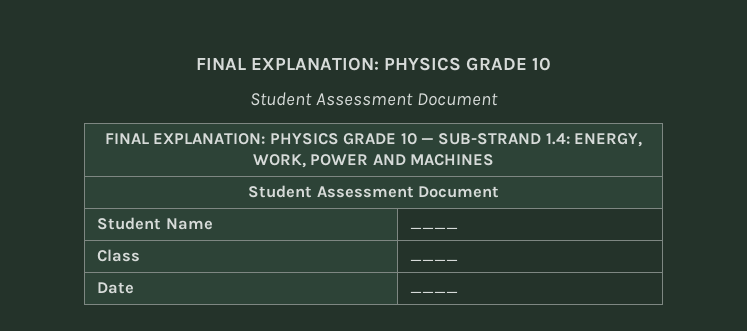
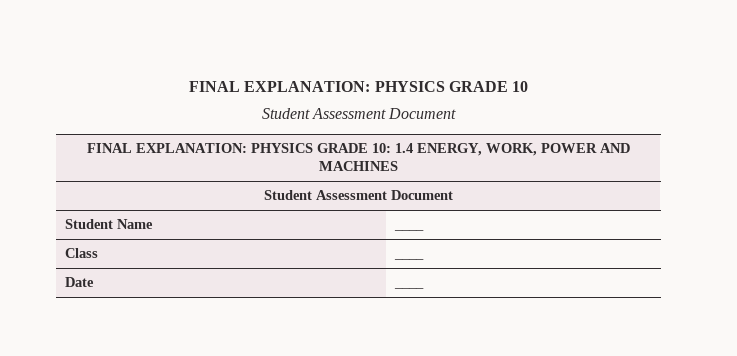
- FINAL EXPLANATION: PHYSICS GRADE 10 — SUB-STRAND 1.4: ENERGY, WORK, POWER AND MACHINES
+ FINAL EXPLANATION: PHYSICS GRADE 10: 1.4 ENERGY, WORK, POWER AND MACHINES

